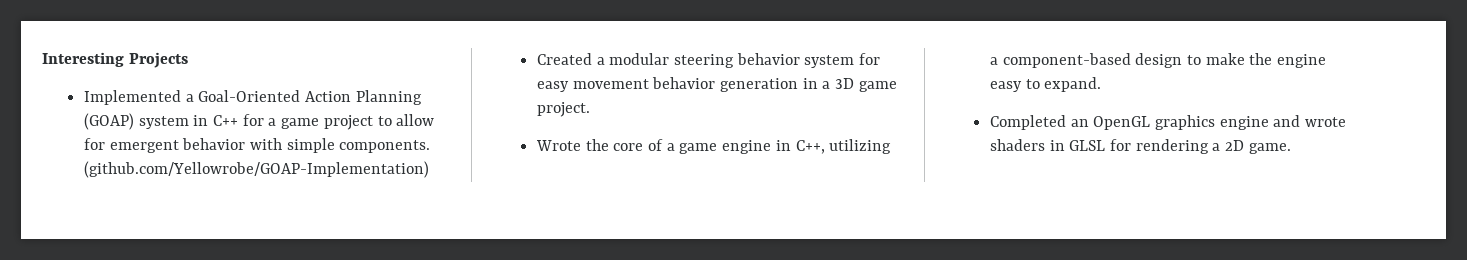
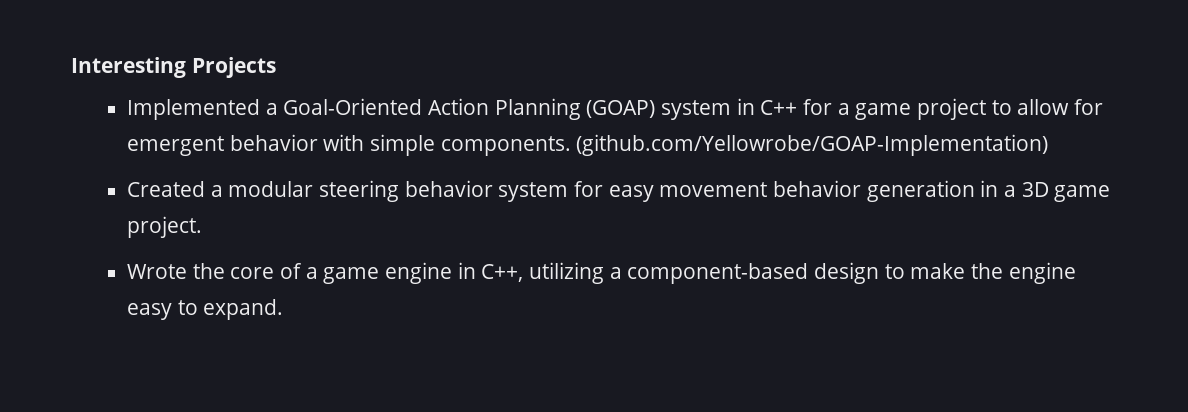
- Completed an OpenGL graphics engine and wrote shaders in GLSL for rendering a 2D game.

